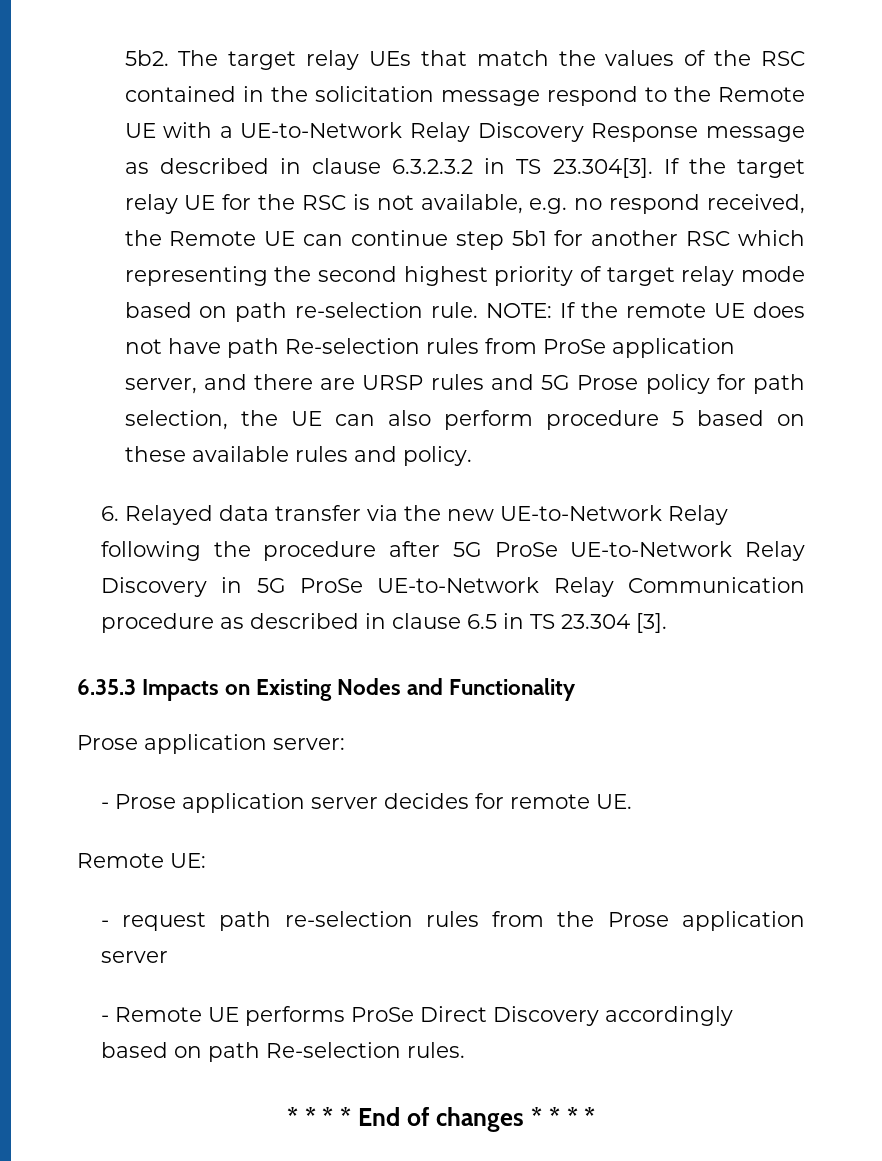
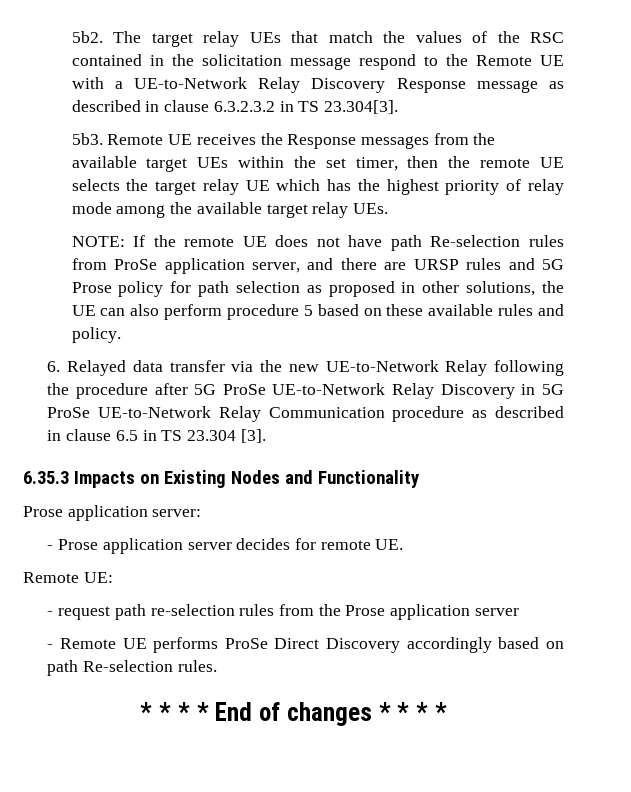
- The target relay UEs that match the values of the RSC contained in the solicitation message respond to the Remote UE with a UE-to-Network Relay Discovery Response message as described in clause 6.3.2.3.2 in TS 23.304[3]. If the target relay UE for the RSC is not available, e.g. no respond received, the Remote UE can continue step 5b1 for another RSC which representing the second highest priority of target relay mode based on path re-selection rule. NOTE:
+ The target relay UEs that match the values of the RSC contained in the solicitation message respond to the Remote UE with a UE-to-Network Relay Discovery Response message as described in clause 6.3.2.3.2 in TS 23.304[3].
+ 5b3. Remote UE receives the Response messages from the available target UEs within the set timer, then the remote UE selects the target relay UE which has the highest priority of relay mode among the available target relay UEs.
+ NOTE:
- If the remote UE does not have path Re-selection rules from ProSe application server, and there are URSP rules and 5G Prose policy for path selection, the UE can also perform procedure 5 based on these available rules and policy.
+ If the remote UE does not have path Re-selection rules from ProSe application server, and there are URSP rules and 5G Prose policy for path selection as proposed in other solutions, the UE can also perform procedure 5 based on these available rules and policy.

